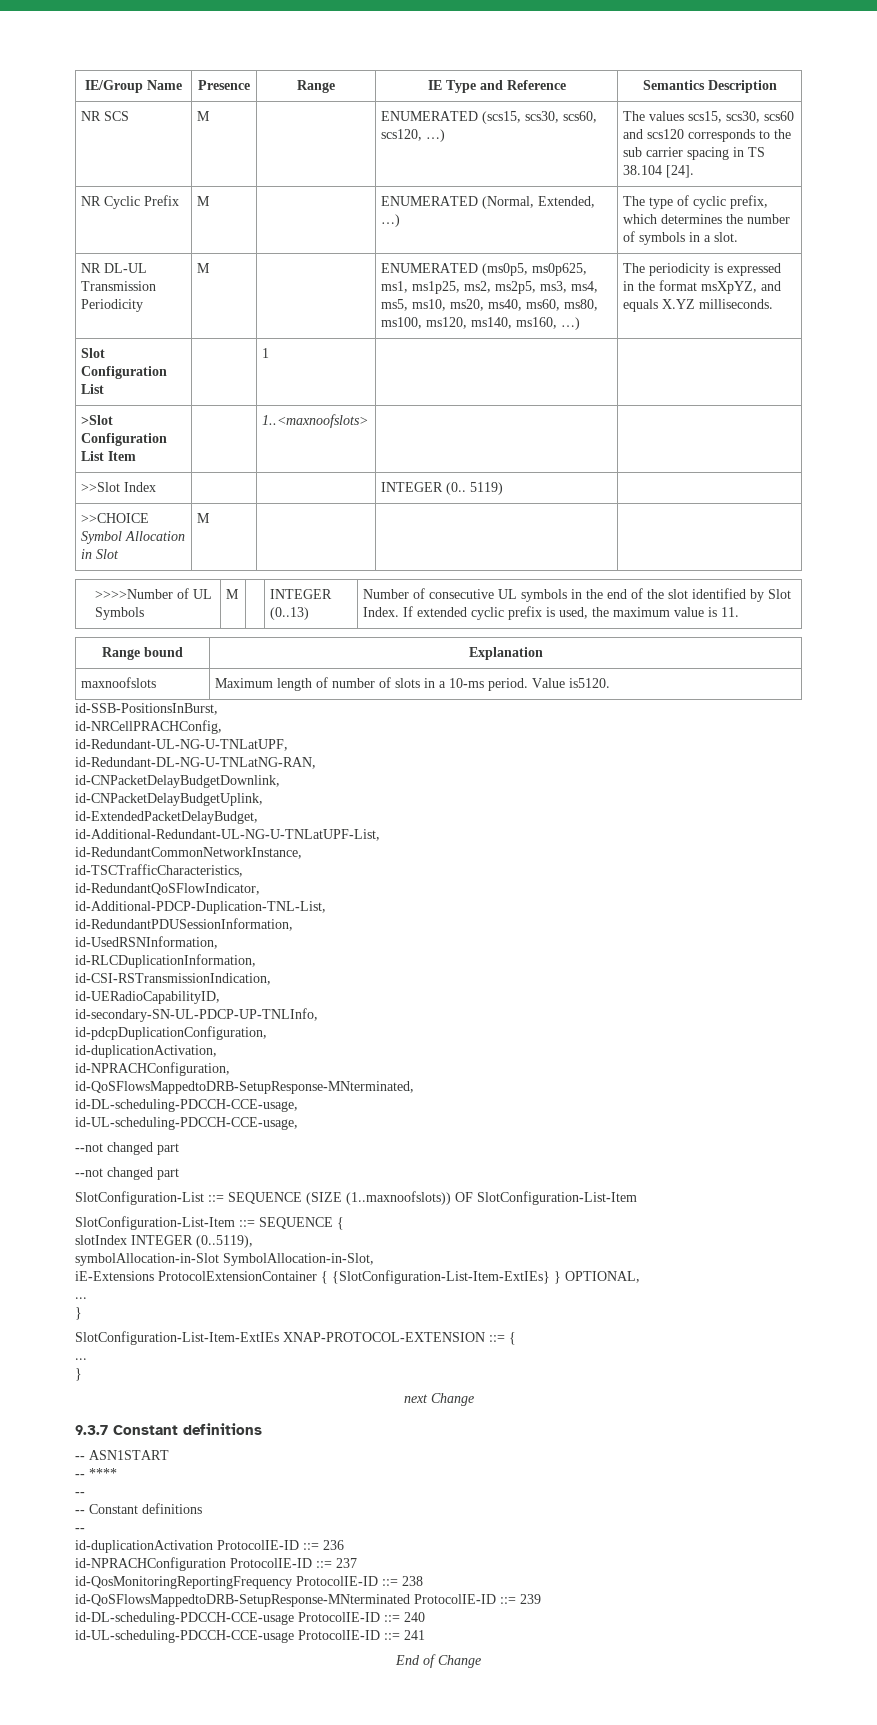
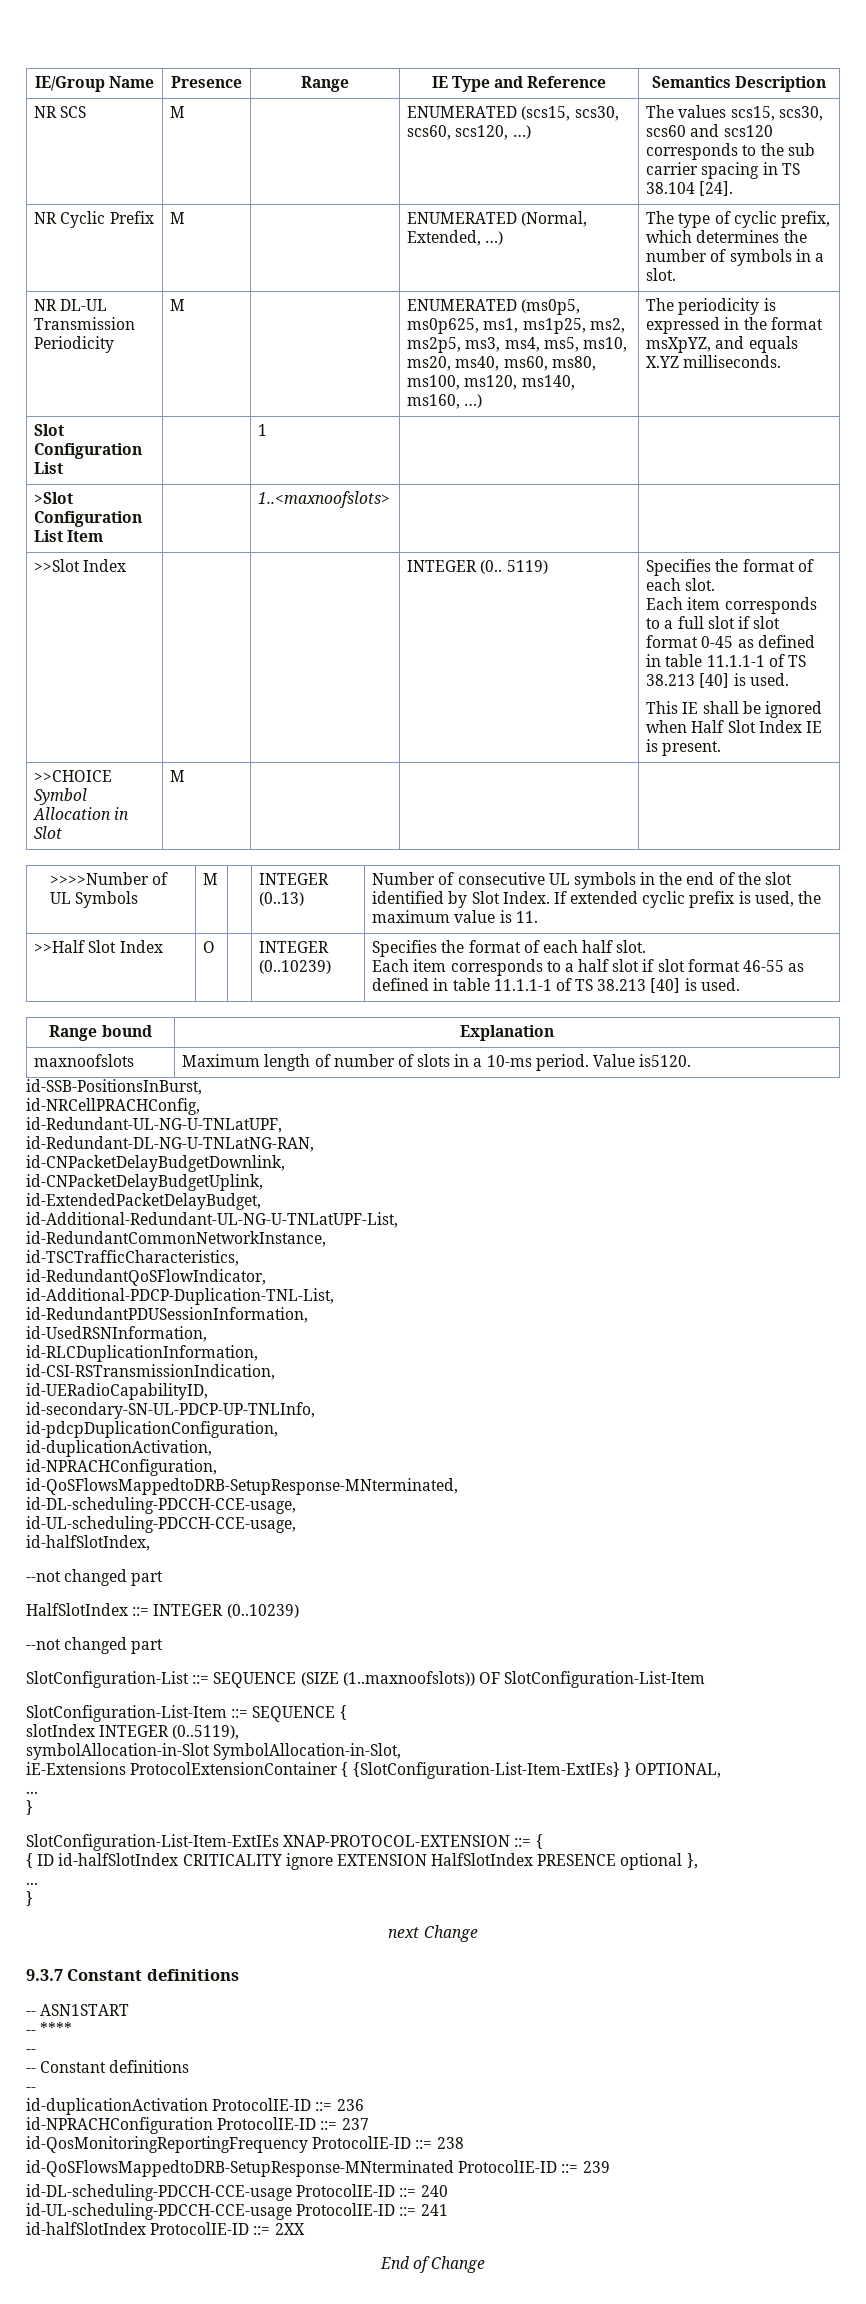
+ Specifies the format of each slot.
+ Each item corresponds to a full slot if slot format 0-45 as defined in table 11.1.1-1 of TS 38.213 [40] is used.
+ This IE shall be ignored when Half Slot Index IE is present.
+ >>Half Slot Index | O | | INTEGER (0..10239) | Specifies the format of each half slot.
+ Each item corresponds to a half slot if slot format 46-55 as defined in table 11.1.1-1 of TS 38.213 [40] is used.
  id-UL-scheduling-PDCCH-CCE-usage,
+ id-halfSlotIndex,
  --not changed part
+ HalfSlotIndex ::= INTEGER (0..10239)
+ { ID id-halfSlotIndex CRITICALITY ignore EXTENSION HalfSlotIndex PRESENCE optional },
+ id-halfSlotIndex ProtocolIE-ID ::= 2XX

